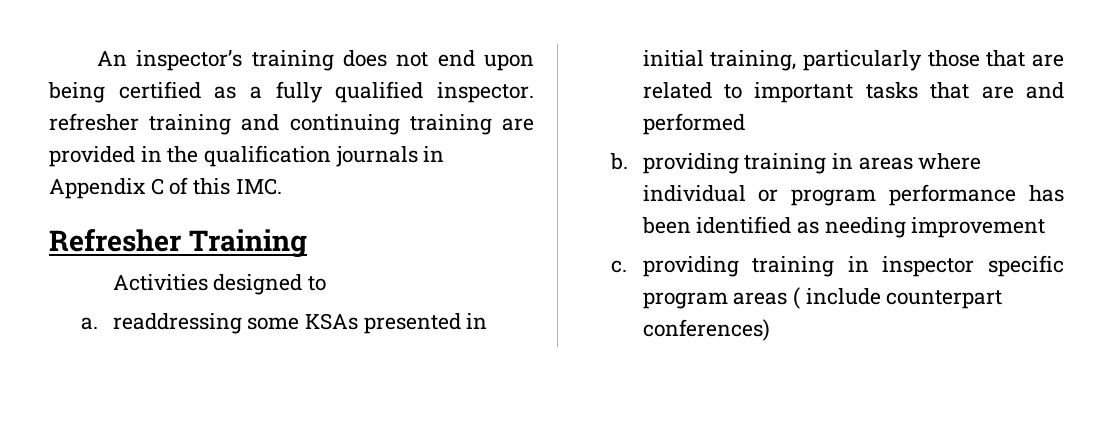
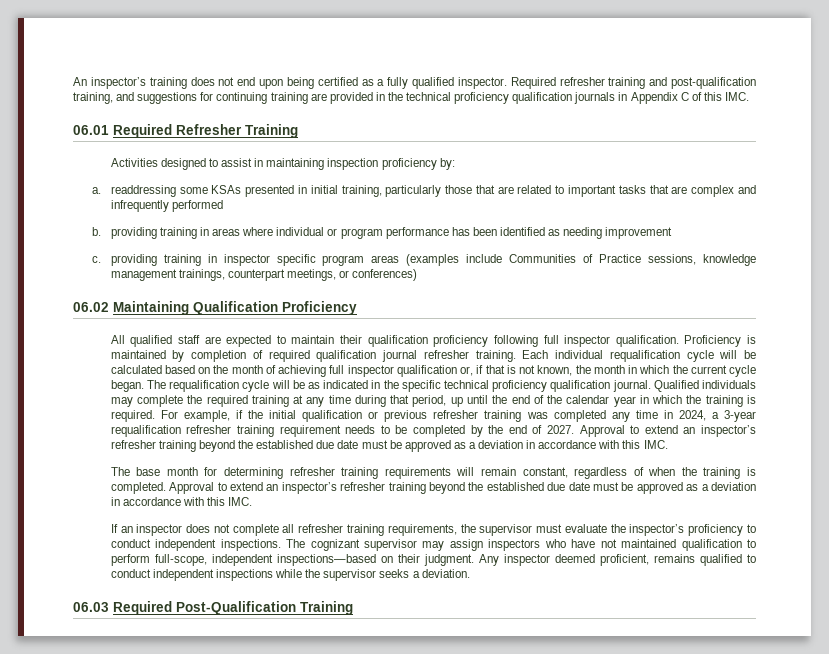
- An inspector’s training does not end upon being certified as a fully qualified inspector. refresher training and continuing training are provided in the qualification journals in Appendix C of this IMC.
+ An inspector’s training does not end upon being certified as a fully qualified inspector. Required refresher training and post-qualification training, and suggestions for continuing training are provided in the technical proficiency qualification journals in Appendix C of this IMC.
- Refresher Training
+ 06.01 Required Refresher Training
- Activities designed to
+ Activities designed to assist in maintaining inspection proficiency by:
- a. readdressing some KSAs presented in initial training, particularly those that are related to important tasks that are and performed
+ a. readdressing some KSAs presented in initial training, particularly those that are related to important tasks that are complex and infrequently performed
- c. providing training in inspector specific program areas ( include counterpart conferences)
+ c. providing training in inspector specific program areas (examples include Communities of Practice sessions, knowledge management trainings, counterpart meetings, or conferences)
+ 06.02 Maintaining Qualification Proficiency
+ All qualified staff are expected to maintain their qualification proficiency following full inspector qualification. Proficiency is maintained by completion of required qualification journal refresher training. Each individual requalification cycle will be calculated based on the month of achieving full inspector qualification or, if that is not known, the month in which the current cycle began. The requalification cycle will be as indicated in the specific technical proficiency qualification journal. Qualified individuals may complete the required training at any time during that period, up until the end of the calendar year in which the training is required. For example, if the initial qualification or previous refresher training was completed any time in 2024, a 3-year requalification refresher training requirement needs to be completed by the end of 2027. Approval to extend an inspector’s refresher training beyond the established due date must be approved as a deviation in accordance with this IMC.
+ The base month for determining refresher training requirements will remain constant, regardless of when the training is completed. Approval to extend an inspector’s refresher training beyond the established due date must be approved as a deviation in accordance with this IMC.
+ If an inspector does not complete all refresher training requirements, the supervisor must evaluate the inspector’s proficiency to conduct independent inspections. The cognizant supervisor may assign inspectors who have not maintained qualification to perform full-scope, independent inspections—based on their judgment. Any inspector deemed proficient, remains qualified to conduct independent inspections while the supervisor seeks a deviation.
+ 06.03 Required Post-Qualification Training

